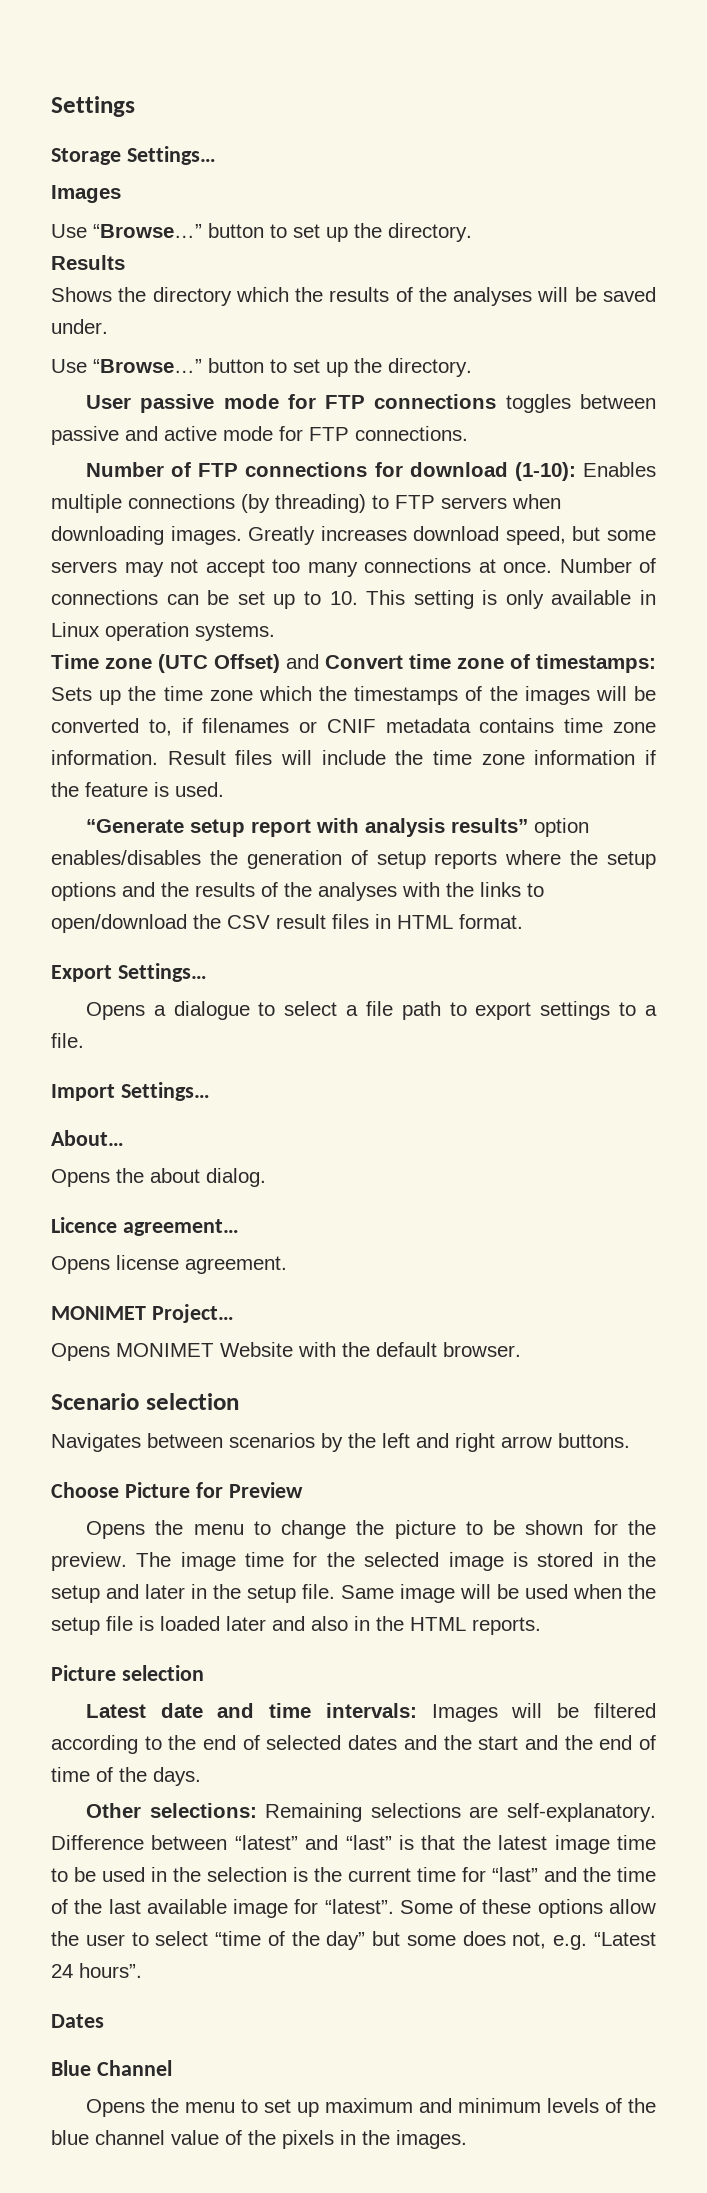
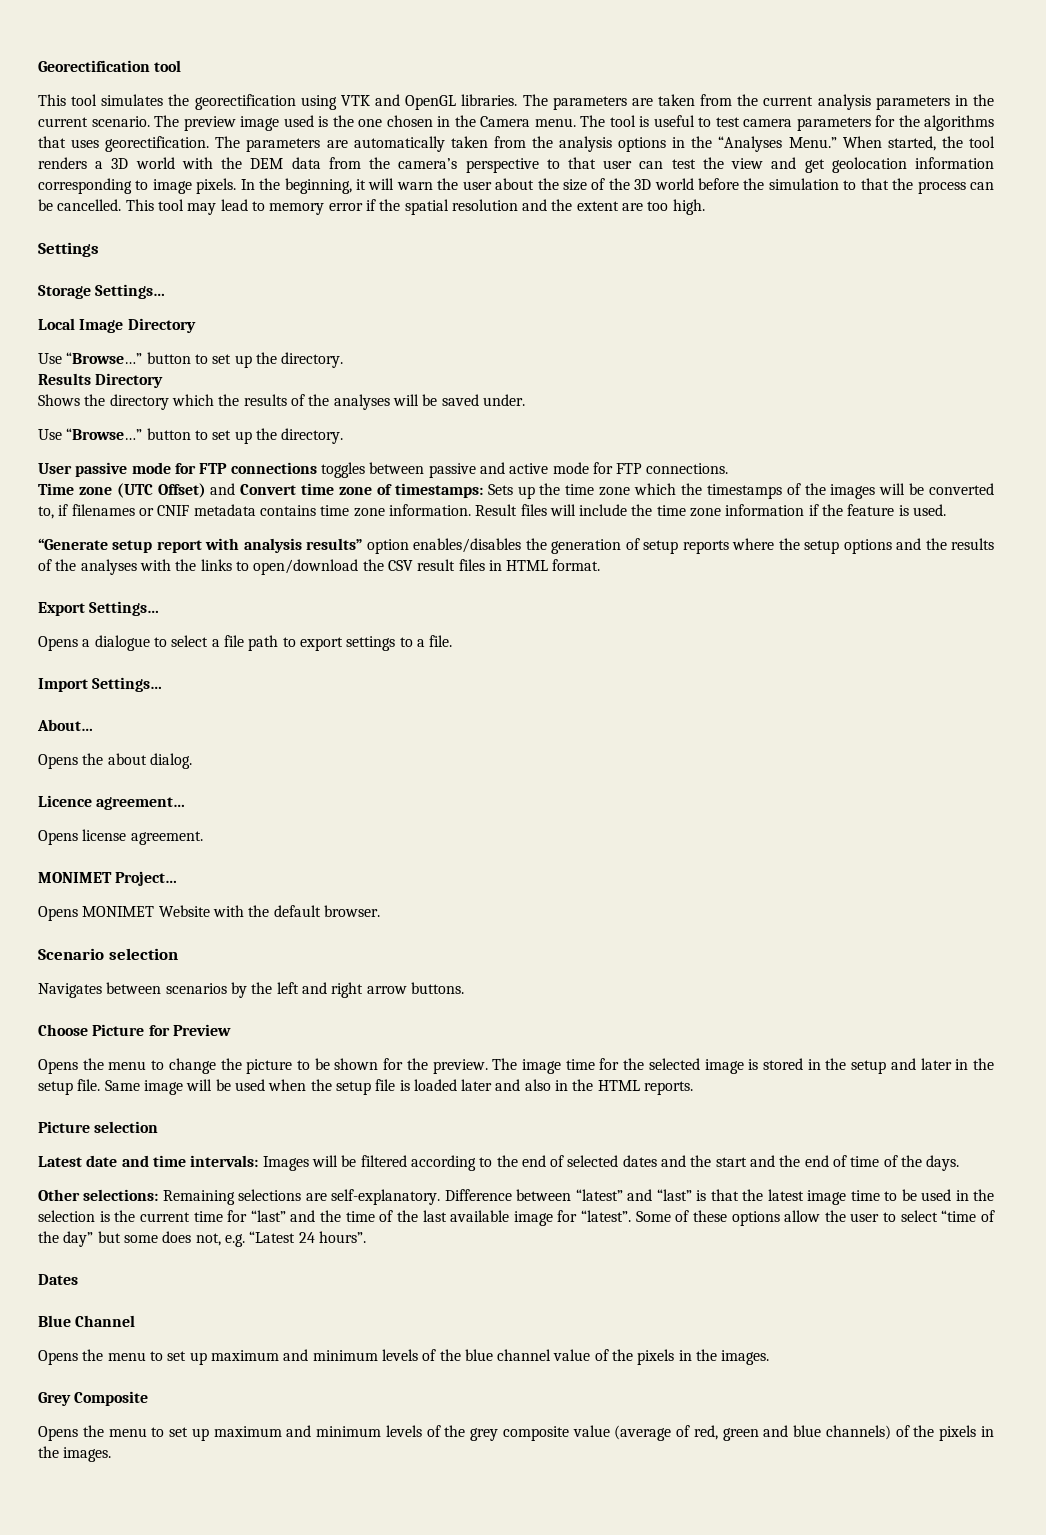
+ Georectification tool
+ This tool simulates the georectification using VTK and OpenGL libraries. The parameters are taken from the current analysis parameters in the current scenario. The preview image used is the one chosen in the Camera menu. The tool is useful to test camera parameters for the algorithms that uses georectification. The parameters are automatically taken from the analysis options in the “Analyses Menu.” When started, the tool renders a 3D world with the DEM data from the camera’s perspective to that user can test the view and get geolocation information corresponding to image pixels. In the beginning, it will warn the user about the size of the 3D world before the simulation to that the process can be cancelled. This tool may lead to memory error if the spatial resolution and the extent are too high.
  Storage Settings…
- Images
+ Local Image Directory
- Results
+ Results Directory
- Number of FTP connections for download (1-10): Enables multiple connections (by threading) to FTP servers when downloading images. Greatly increases download speed, but some servers may not accept too many connections at once. Number of connections can be set up to 10. This setting is only available in Linux operation systems.
+ Grey Composite
+ Opens the menu to set up maximum and minimum levels of the grey composite value (average of red, green and blue channels) of the pixels in the images.

